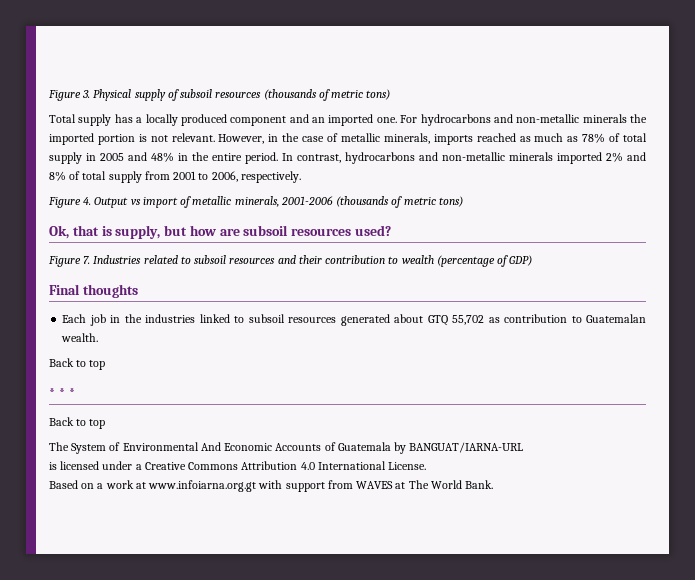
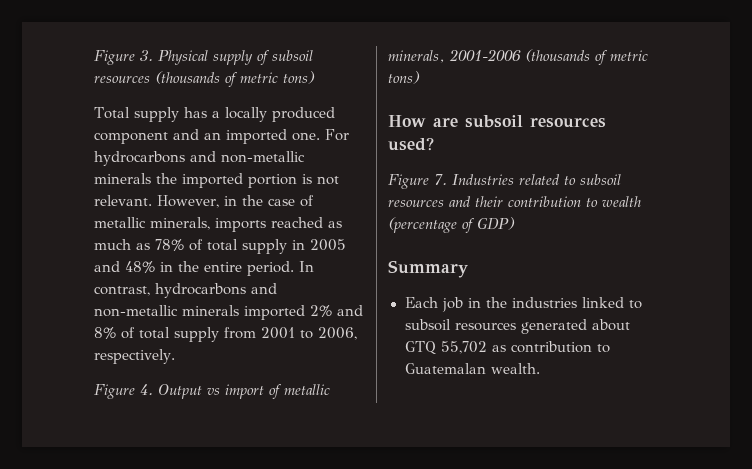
- Ok, that is supply, but how are subsoil resources used?
+ How are subsoil resources used?
- Final thoughts
+ Summary
  Each job in the industries linked to subsoil resources generated about GTQ 55,702 as contribution to Guatemalan wealth.
- Back to top
- * * *
- Back to top
- The System of Environmental And Economic Accounts of Guatemala by BANGUAT/IARNA-URL
- is licensed under a Creative Commons Attribution 4.0 International License.
- Based on a work at www.infoiarna.org.gt with support from WAVES at The World Bank.

